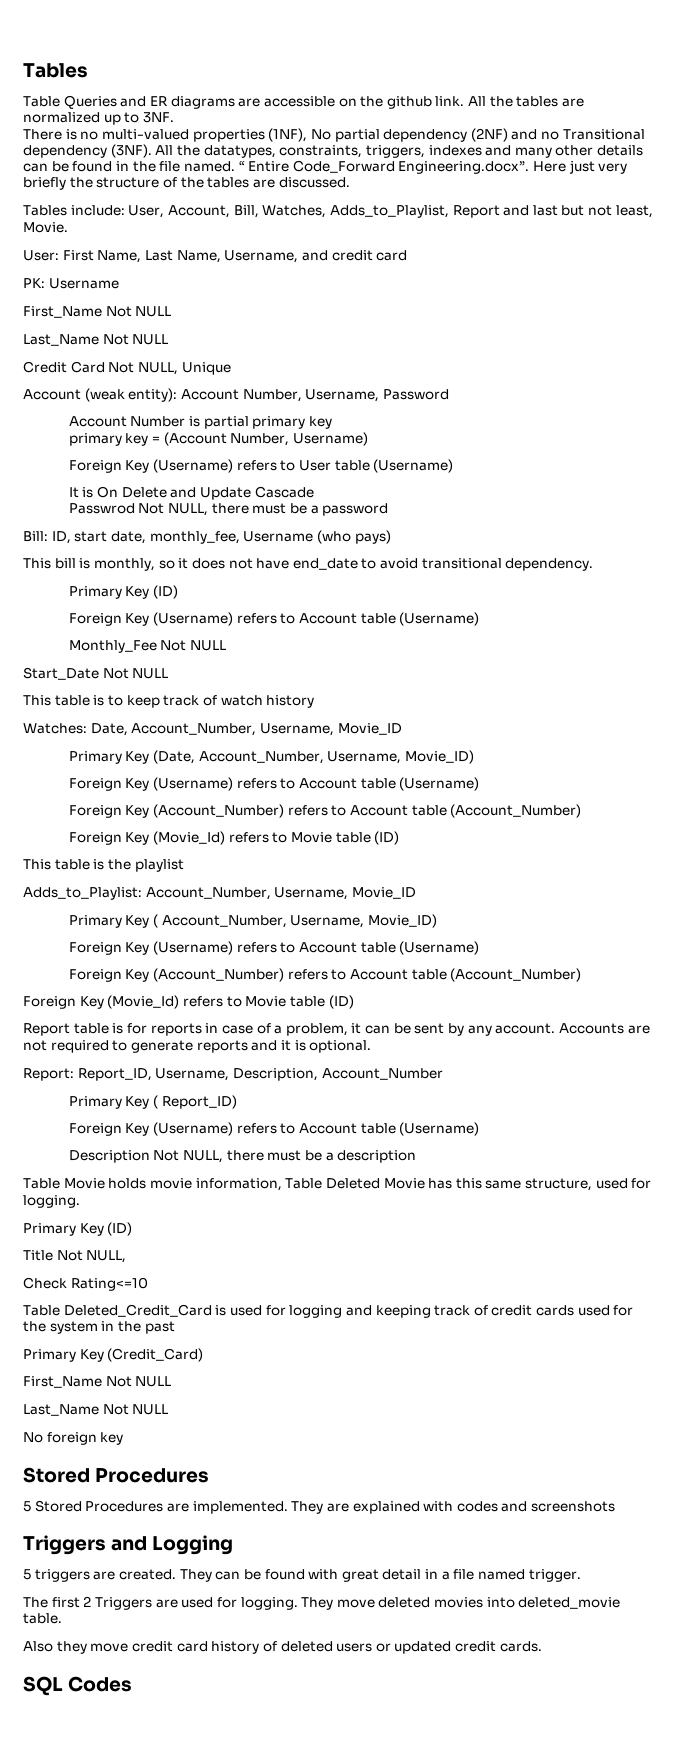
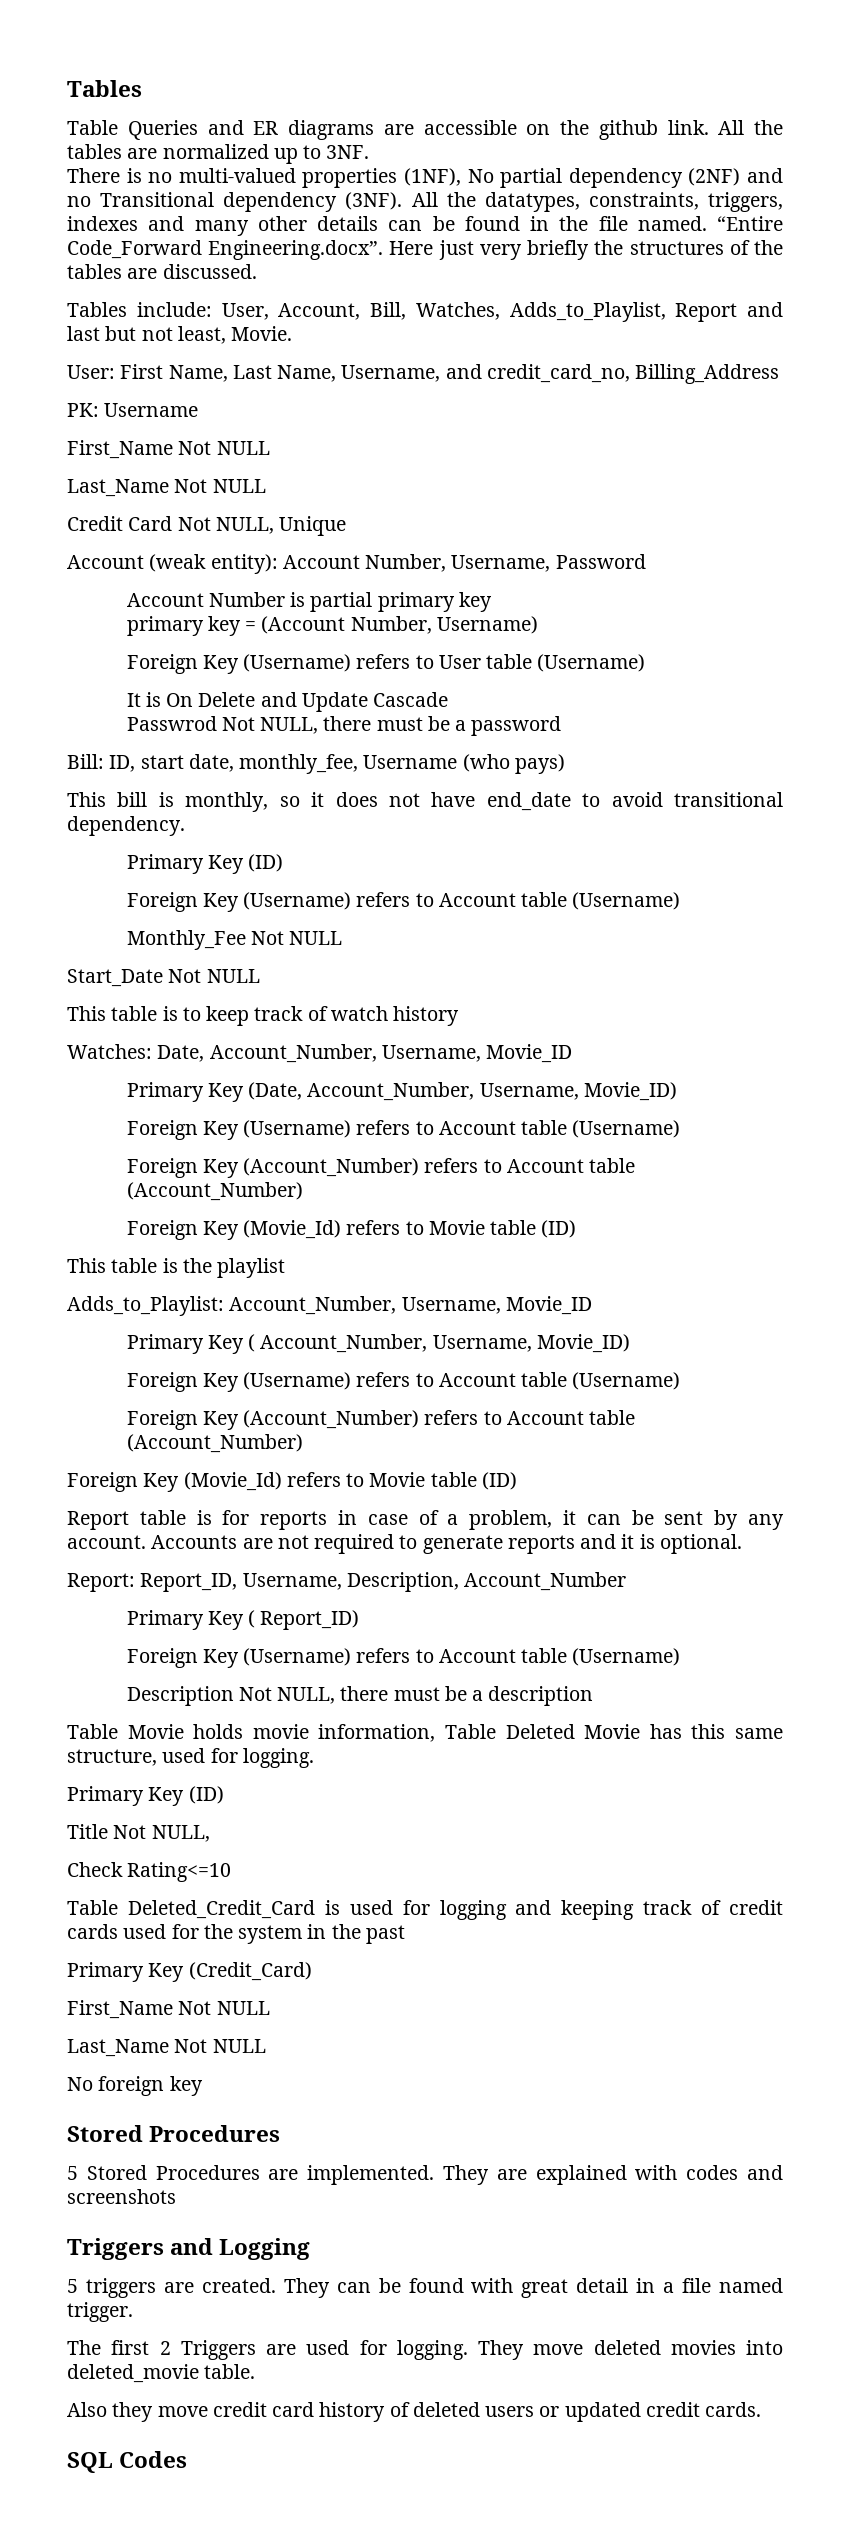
- “ Entire Code_Forward Engineering.docx”. Here just very briefly the structure of the tables are discussed.
+ “Entire Code_Forward Engineering.docx”. Here just very briefly the structures of the tables are discussed.
- User: First Name, Last Name, Username, and credit card
+ User: First Name, Last Name, Username, and credit_card_no, Billing_Address

